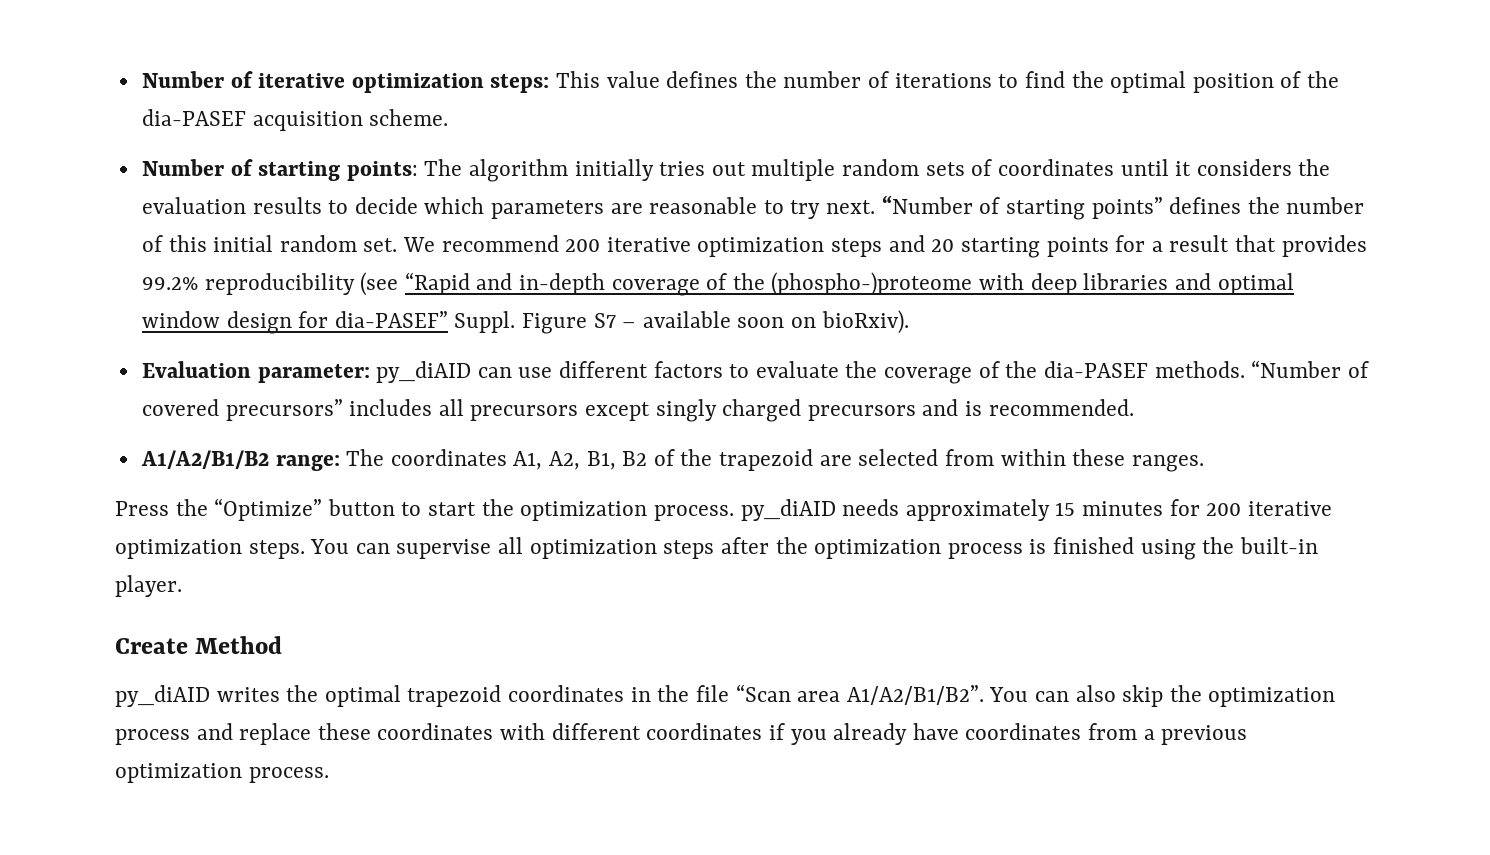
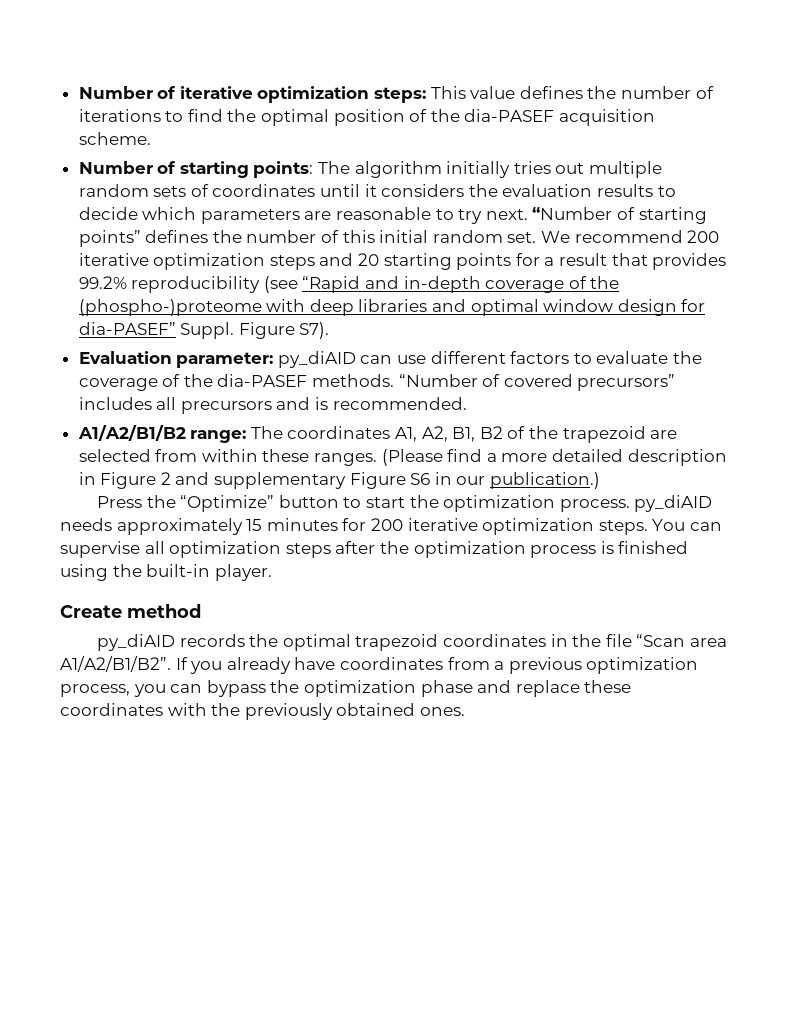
- Figure S7 – available soon on bioRxiv).
+ Figure S7).
- “Number of covered precursors” includes all precursors except singly charged precursors and is recommended.
+ “Number of covered precursors” includes all precursors and is recommended.
+ (Please find a more detailed description in Figure 2 and supplementary Figure S6 in our publication.)
- Create Method
- py_diAID writes the optimal trapezoid coordinates in the file “Scan area A1/A2/B1/B2”.
+ Create method
+ py_diAID records the optimal trapezoid coordinates in the file “Scan area A1/A2/B1/B2”.
- You can also skip the optimization process and replace these coordinates with different coordinates if you already have coordinates from a previous optimization process.
+ If you already have coordinates from a previous optimization process, you can bypass the optimization phase and replace these coordinates with the previously obtained ones.

